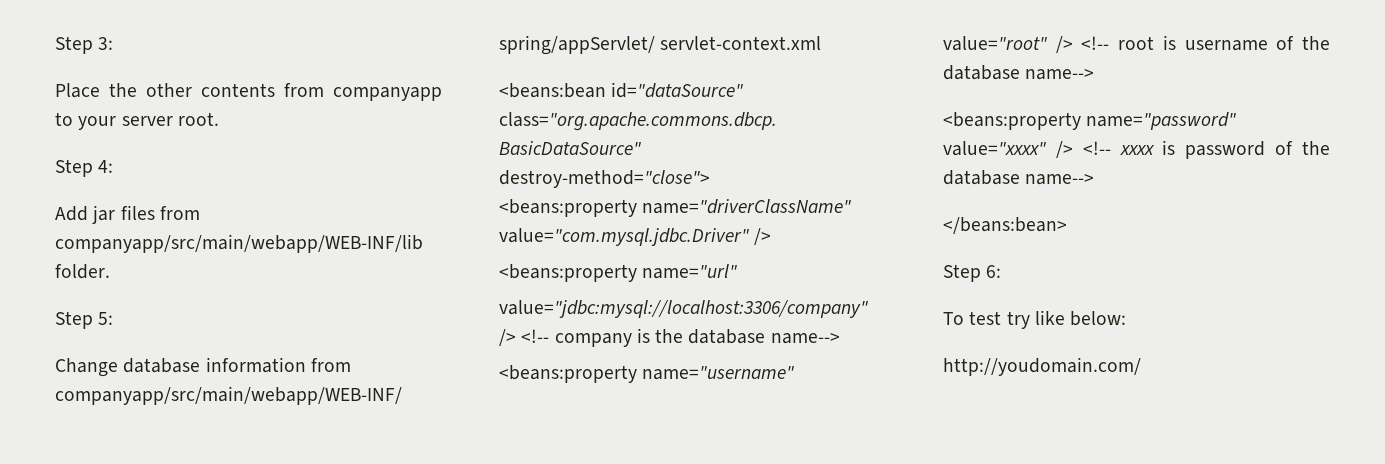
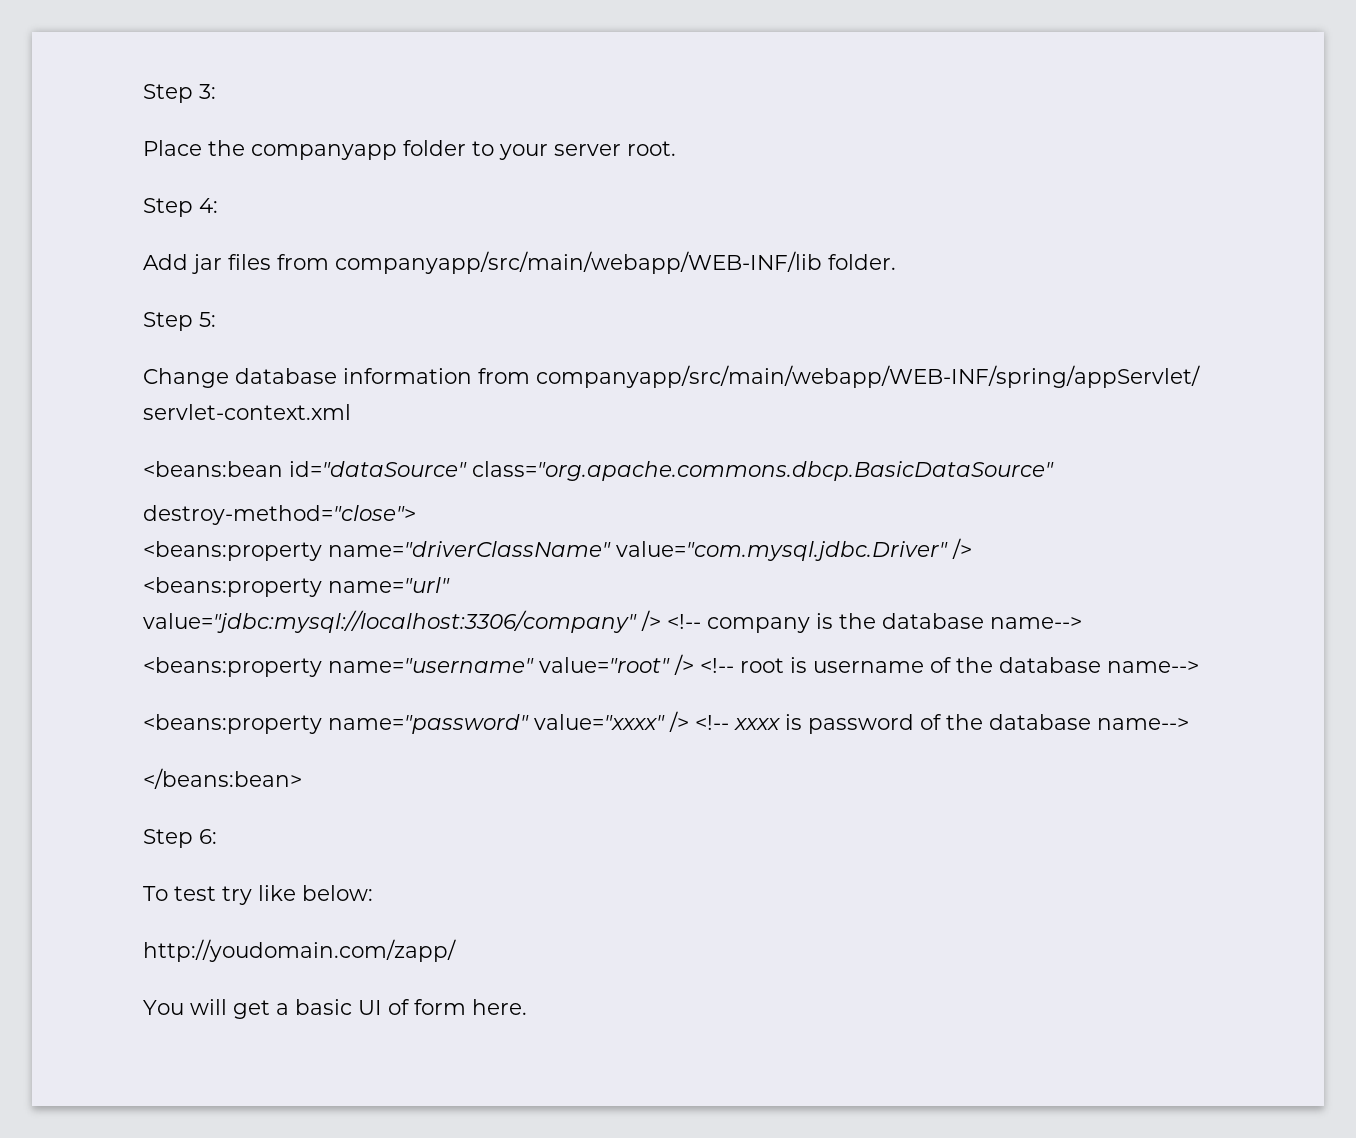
- Place the other contents from companyapp to your server root.
+ Place the companyapp folder to your server root.
- http://youdomain.com/
+ http://youdomain.com/zapp/
+ You will get a basic UI of form here.

